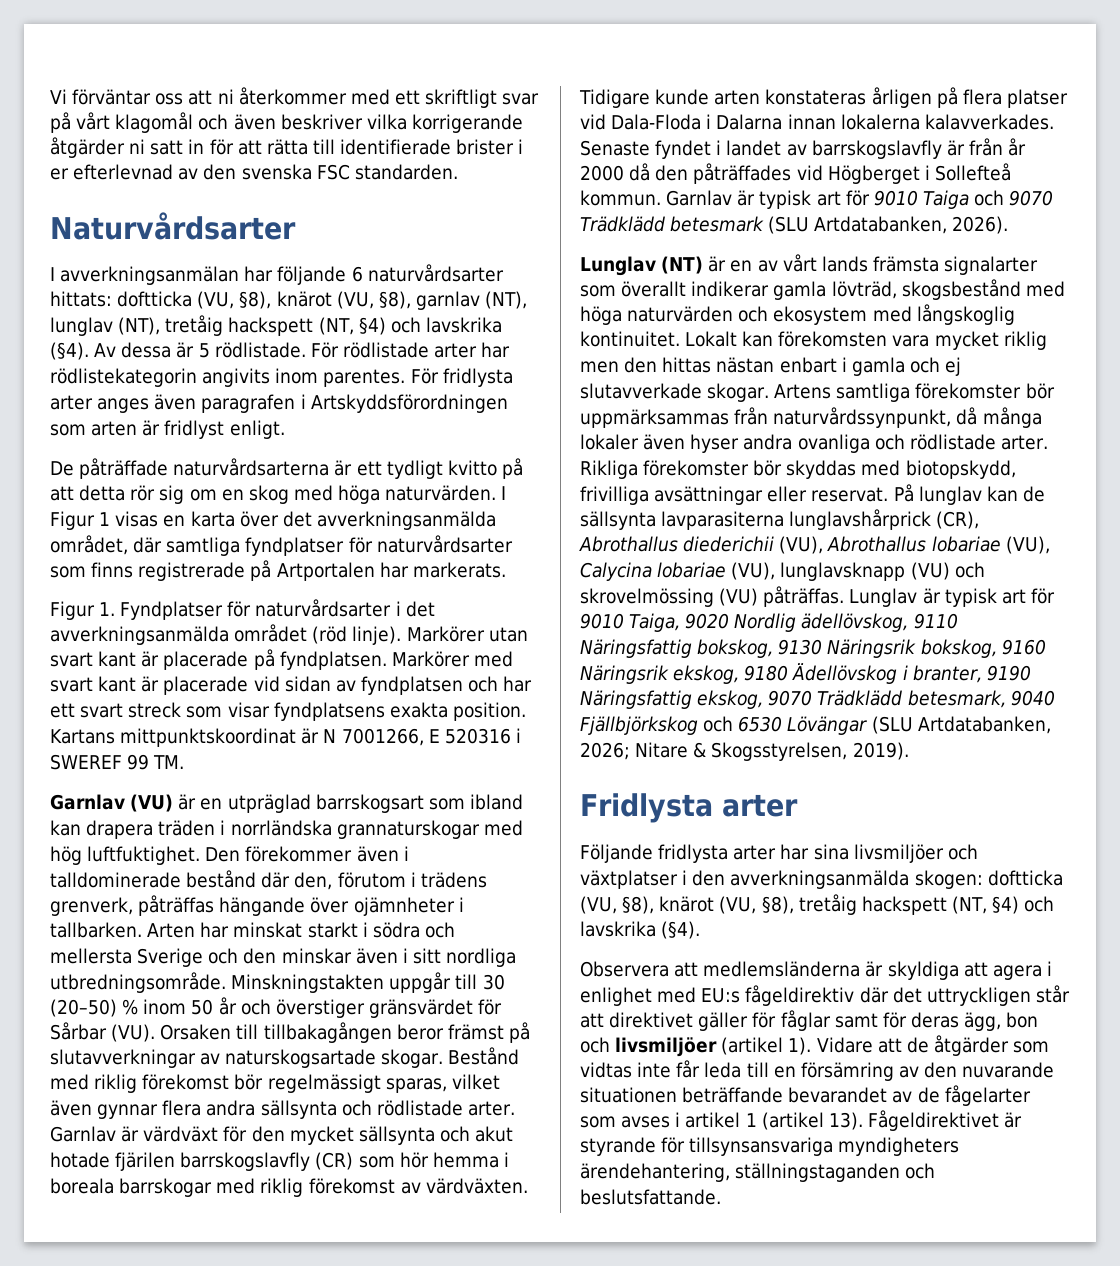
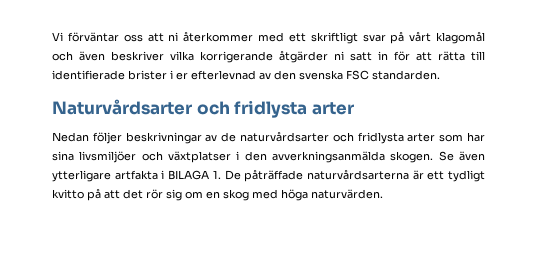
- Naturvårdsarter
- I avverkningsanmälan har följande 6 naturvårdsarter hittats: doftticka (VU, §8), knärot (VU, §8), garnlav (NT), lunglav (NT), tretåig hackspett (NT, §4) och lavskrika (§4). Av dessa är 5 rödlistade. För rödlistade arter har rödlistekategorin angivits inom parentes. För fridlysta arter anges även paragrafen i Artskyddsförordningen som arten är fridlyst enligt.
- De påträffade naturvårdsarterna är ett tydligt kvitto på att detta rör sig om en skog med höga naturvärden. I Figur 1 visas en karta över det avverkningsanmälda området, där samtliga fyndplatser för naturvårdsarter som finns registrerade på Artportalen har markerats.
- Figur 1. Fyndplatser för naturvårdsarter i det avverkningsanmälda området (röd linje). Markörer utan svart kant är placerade på fyndplatsen. Markörer med svart kant är placerade vid sidan av fyndplatsen och har ett svart streck som visar fyndplatsens exakta position. Kartans mittpunktskoordinat är N 7001266, E 520316 i SWEREF 99 TM.
- Garnlav (VU) är en utpräglad barrskogsart som ibland kan drapera träden i norrländska grannaturskogar med hög luftfuktighet. Den förekommer även i talldominerade bestånd där den, förutom i trädens grenverk, påträffas hängande över ojämnheter i tallbarken. Arten har minskat starkt i södra och mellersta Sverige och den minskar även i sitt nordliga utbredningsområde. Minskningstakten uppgår till 30 (20–50) % inom 50 år och överstiger gränsvärdet för Sårbar (VU). Orsaken till tillbakagången beror främst på slutavverkningar av naturskogsartade skogar. Bestånd med riklig förekomst bör regelmässigt sparas, vilket även gynnar flera andra sällsynta och rödlistade arter. Garnlav är värdväxt för den mycket sällsynta och akut hotade fjärilen barrskogslavfly (CR) som hör hemma i boreala barrskogar med riklig förekomst av värdväxten. Tidigare kunde arten konstateras årligen på flera platser vid Dala-Floda i Dalarna innan lokalerna kalavverkades. Senaste fyndet i landet av barrskogslavfly är från år 2000 då den påträffades vid Högberget i Sollefteå kommun. Garnlav är typisk art för 9010 Taiga och 9070 Trädklädd betesmark (SLU Artdatabanken, 2026).
- Lunglav (NT) är en av vårt lands främsta signalarter som överallt indikerar gamla lövträd, skogsbestånd med höga naturvärden och ekosystem med långskoglig kontinuitet. Lokalt kan förekomsten vara mycket riklig men den hittas nästan enbart i gamla och ej slutavverkade skogar. Artens samtliga förekomster bör uppmärksammas från naturvårdssynpunkt, då många lokaler även hyser andra ovanliga och rödlistade arter. Rikliga förekomster bör skyddas med biotopskydd, frivilliga avsättningar eller reservat. På lunglav kan de sällsynta lavparasiterna lunglavshårprick (CR), Abrothallus diederichii (VU), Abrothallus lobariae (VU), Calycina lobariae (VU), lunglavsknapp (VU) och skrovelmössing (VU) påträffas. Lunglav är typisk art för 9010 Taiga, 9020 Nordlig ädellövskog, 9110 Näringsfattig bokskog, 9130 Näringsrik bokskog, 9160 Näringsrik ekskog, 9180 Ädellövskog i branter, 9190 Näringsfattig ekskog, 9070 Trädklädd betesmark, 9040 Fjällbjörkskog och 6530 Lövängar (SLU Artdatabanken, 2026; Nitare & Skogsstyrelsen, 2019).
- Fridlysta arter
- Följande fridlysta arter har sina livsmiljöer och växtplatser i den avverkningsanmälda skogen: doftticka (VU, §8), knärot (VU, §8), tretåig hackspett (NT, §4) och lavskrika (§4).
- Observera att medlemsländerna är skyldiga att agera i enlighet med EU:s fågeldirektiv där det uttryckligen står att direktivet gäller för fåglar samt för deras ägg, bon och livsmiljöer (artikel 1). Vidare att de åtgärder som vidtas inte får leda till en försämring av den nuvarande situationen beträffande bevarandet av de fågelarter som avses i artikel 1 (artikel 13). Fågeldirektivet är styrande för tillsynsansvariga myndigheters ärendehantering, ställningstaganden och beslutsfattande.
+ Naturvårdsarter och fridlysta arter
+ Nedan följer beskrivningar av de naturvårdsarter och fridlysta arter som har sina livsmiljöer och växtplatser i den avverkningsanmälda skogen. Se även ytterligare artfakta i BILAGA 1. De påträffade naturvårdsarterna är ett tydligt kvitto på att det rör sig om en skog med höga naturvärden.

